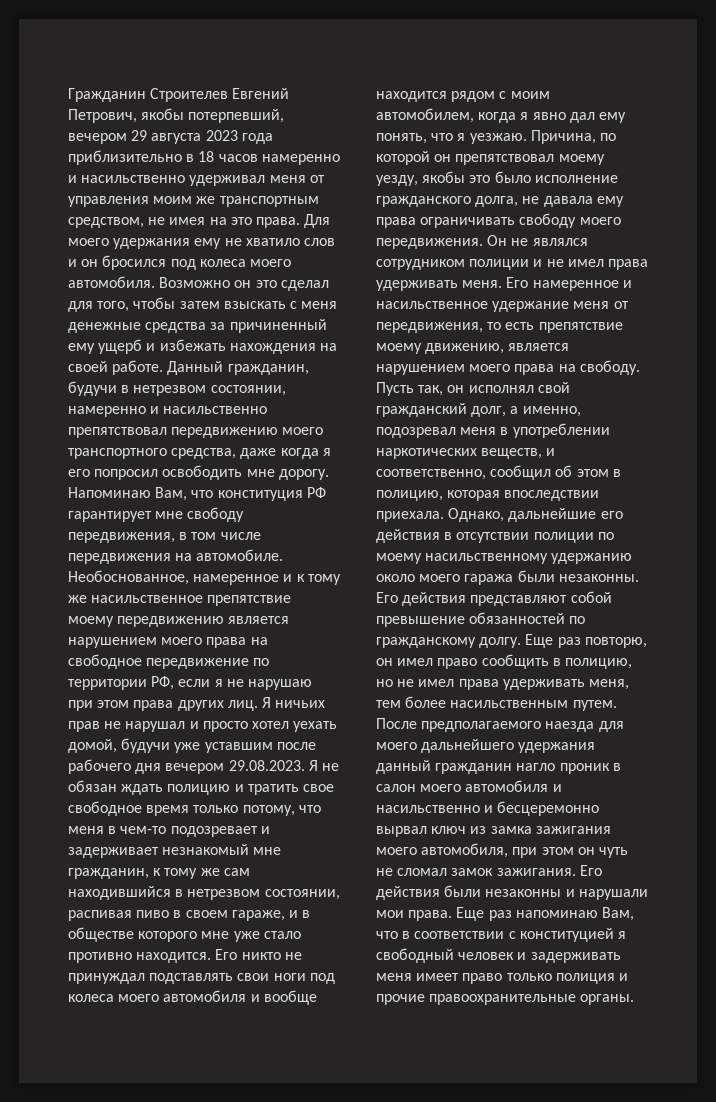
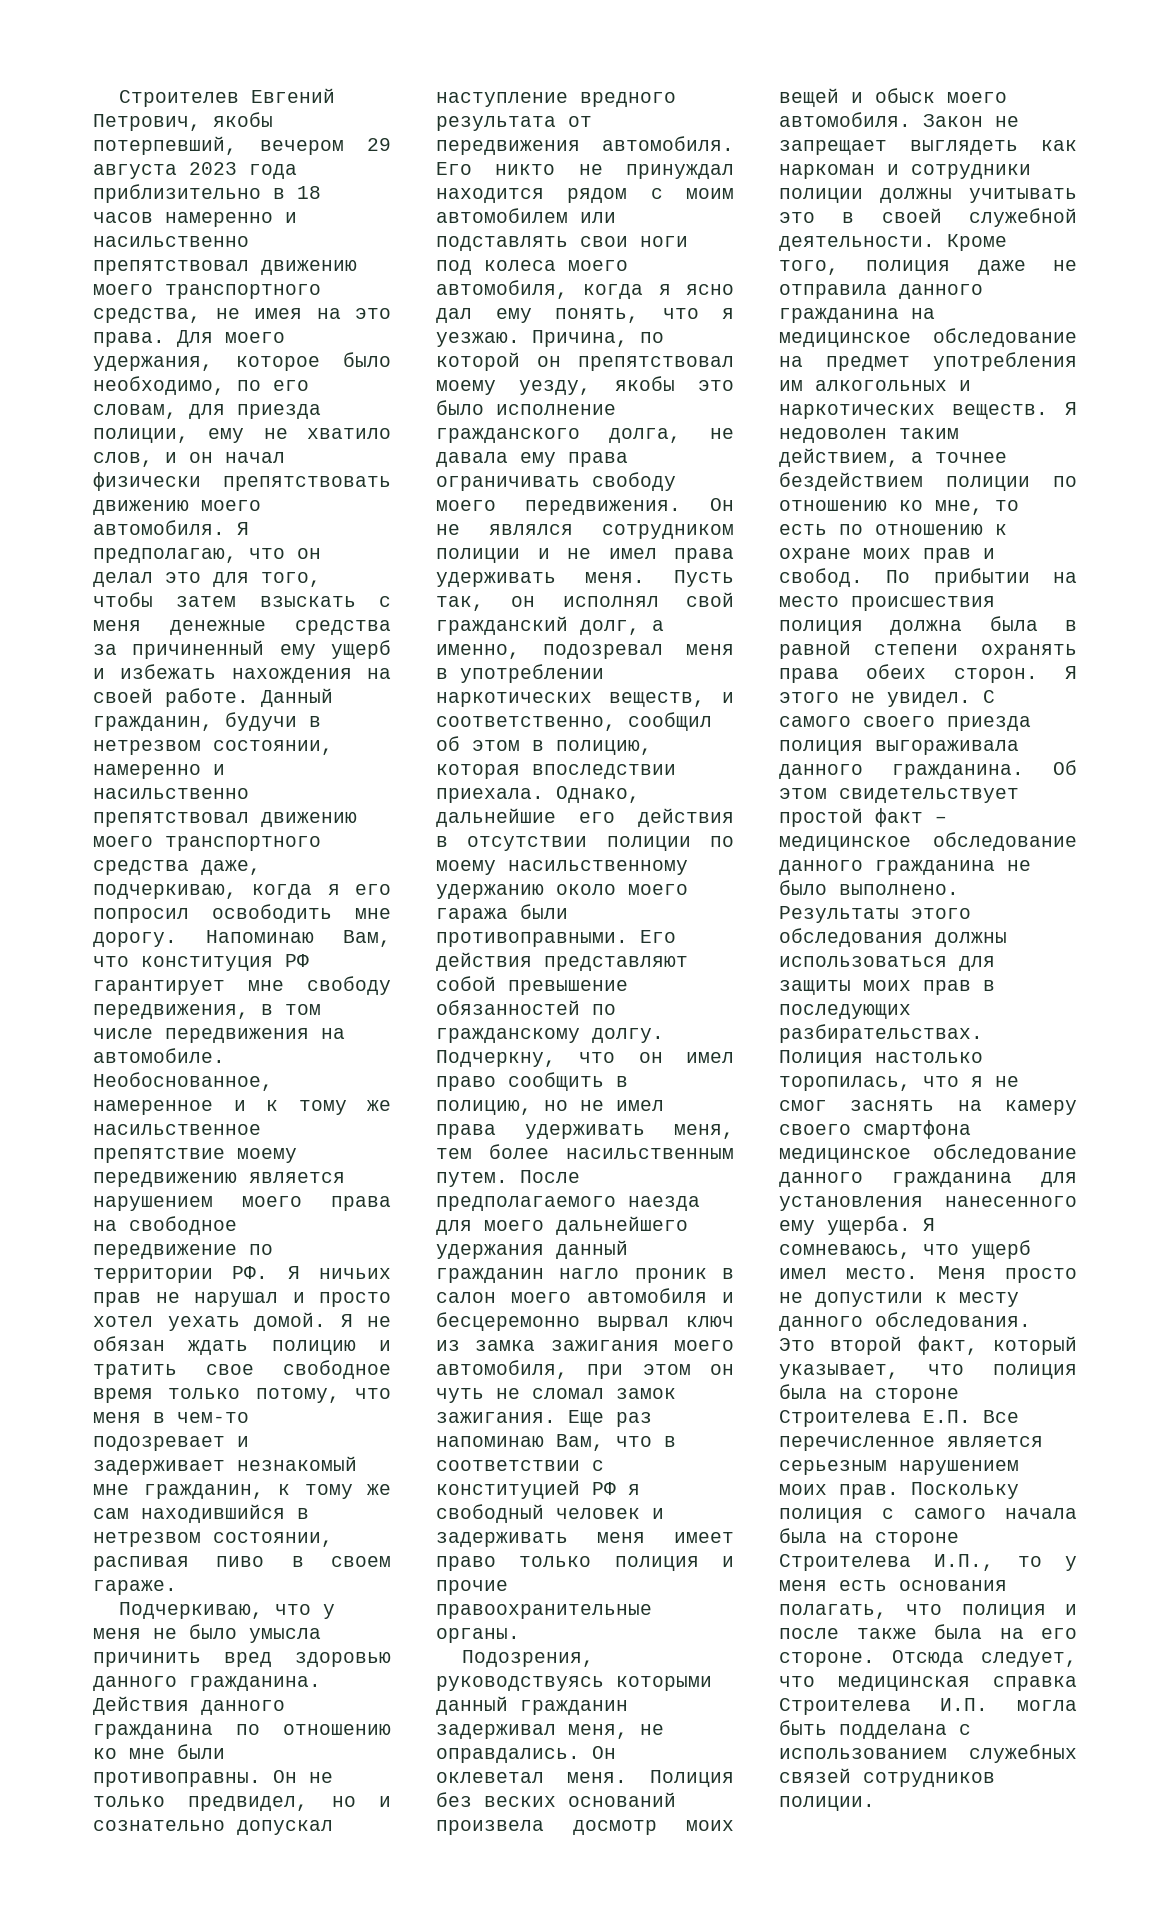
- Гражданин Строителев Евгений Петрович, якобы потерпевший, вечером 29 августа 2023 года приблизительно в 18 часов намеренно и насильственно удерживал меня от управления моим же транспортным средством, не имея на это права.
+ Строителев Евгений Петрович, якобы потерпевший, вечером 29 августа 2023 года приблизительно в 18 часов намеренно и насильственно препятствовал движению моего транспортного средства, не имея на это права.
- Для моего удержания ему не хватило слов и он бросился под колеса моего автомобиля. Возможно он это сделал для того, чтобы затем взыскать с меня денежные средства за причиненный ему ущерб и избежать нахождения на своей работе.
+ Для моего удержания, которое было необходимо, по его словам, для приезда полиции, ему не хватило слов, и он начал физически препятствовать движению моего автомобиля. Я предполагаю, что он делал это для того, чтобы затем взыскать с меня денежные средства за причиненный ему ущерб и избежать нахождения на своей работе.
- Данный гражданин, будучи в нетрезвом состоянии, намеренно и насильственно препятствовал передвижению моего транспортного средства, даже когда я его попросил освободить мне дорогу.
+ Данный гражданин, будучи в нетрезвом состоянии, намеренно и насильственно препятствовал движению моего транспортного средства даже, подчеркиваю, когда я его попросил освободить мне дорогу.
- Необоснованное, намеренное и к тому же насильственное препятствие моему передвижению является нарушением моего права на свободное передвижение по территории РФ, если я не нарушаю при этом права других лиц. Я ничьих прав не нарушал и просто хотел уехать домой, будучи уже уставшим после рабочего дня вечером 29.08.2023. Я не обязан ждать полицию и тратить свое свободное время только потому, что меня в чем-то подозревает и задерживает незнакомый мне гражданин, к тому же сам находившийся в нетрезвом состоянии, распивая пиво в своем гараже, и в обществе которого мне уже стало противно находится. Его никто не принуждал подставлять свои ноги под колеса моего автомобиля и вообще находится рядом с моим автомобилем, когда я явно дал ему понять, что я уезжаю.
+ Необоснованное, намеренное и к тому же насильственное препятствие моему передвижению является нарушением моего права на свободное передвижение по территории РФ. Я ничьих прав не нарушал и просто хотел уехать домой. Я не обязан ждать полицию и тратить свое свободное время только потому, что меня в чем-то подозревает и задерживает незнакомый мне гражданин, к тому же сам находившийся в нетрезвом состоянии, распивая пиво в своем гараже.
+ Подчеркиваю, что у меня не было умысла причинить вред здоровью данного гражданина. Действия данного гражданина по отношению ко мне были противоправны. Он не только предвидел, но и сознательно допускал наступление вредного результата от передвижения автомобиля. Его никто не принуждал находится рядом с моим автомобилем или подставлять свои ноги под колеса моего автомобиля, когда я ясно дал ему понять, что я уезжаю.
- Его намеренное и насильственное удержание меня от передвижения, то есть препятствие моему движению, является нарушением моего права на свободу.
- Однако, дальнейшие его действия в отсутствии полиции по моему насильственному удержанию около моего гаража были незаконны.
+ Однако, дальнейшие его действия в отсутствии полиции по моему насильственному удержанию около моего гаража были противоправными.
- Еще раз повторю, он имел право сообщить в полицию, но не имел права удерживать меня, тем более насильственным путем.
+ Подчеркну, что он имел право сообщить в полицию, но не имел права удерживать меня, тем более насильственным путем.
- После предполагаемого наезда для моего дальнейшего удержания данный гражданин нагло проник в салон моего автомобиля и насильственно и бесцеремонно вырвал ключ из замка зажигания моего автомобиля, при этом он чуть не сломал замок зажигания.
+ После предполагаемого наезда для моего дальнейшего удержания данный гражданин нагло проник в салон моего автомобиля и бесцеремонно вырвал ключ из замка зажигания моего автомобиля, при этом он чуть не сломал замок зажигания.
- Его действия были незаконны и нарушали мои права.
- Еще раз напоминаю Вам, что в соответствии с конституцией я свободный человек и задерживать меня имеет право только полиция и прочие правоохранительные органы.
+ Еще раз напоминаю Вам, что в соответствии с конституцией РФ я свободный человек и задерживать меня имеет право только полиция и прочие правоохранительные органы.
+ Подозрения, руководствуясь которыми данный гражданин задерживал меня, не оправдались. Он оклеветал меня. Полиция без веских оснований произвела досмотр моих вещей и обыск моего автомобиля. Закон не запрещает выглядеть как наркоман и сотрудники полиции должны учитывать это в своей служебной деятельности. Кроме того, полиция даже не отправила данного гражданина на медицинское обследование на предмет употребления им алкогольных и наркотических веществ. Я недоволен таким действием, а точнее бездействием полиции по отношению ко мне, то есть по отношению к охране моих прав и свобод. По прибытии на место происшествия полиция должна была в равной степени охранять права обеих сторон. Я этого не увидел. С самого своего приезда полиция выгораживала данного гражданина. Об этом свидетельствует простой факт – медицинское обследование данного гражданина не было выполнено. Результаты этого обследования должны использоваться для защиты моих прав в последующих разбирательствах. Полиция настолько торопилась, что я не смог заснять на камеру своего смартфона медицинское обследование данного гражданина для установления нанесенного ему ущерба. Я сомневаюсь, что ущерб имел место. Меня просто не допустили к месту данного обследования. Это второй факт, который указывает, что полиция была на стороне Строителева Е.П. Все перечисленное является серьезным нарушением моих прав. Поскольку полиция с самого начала была на стороне Строителева И.П., то у меня есть основания полагать, что полиция и после также была на его стороне. Отсюда следует, что медицинская справка Строителева И.П. могла быть подделана с использованием служебных связей сотрудников полиции.

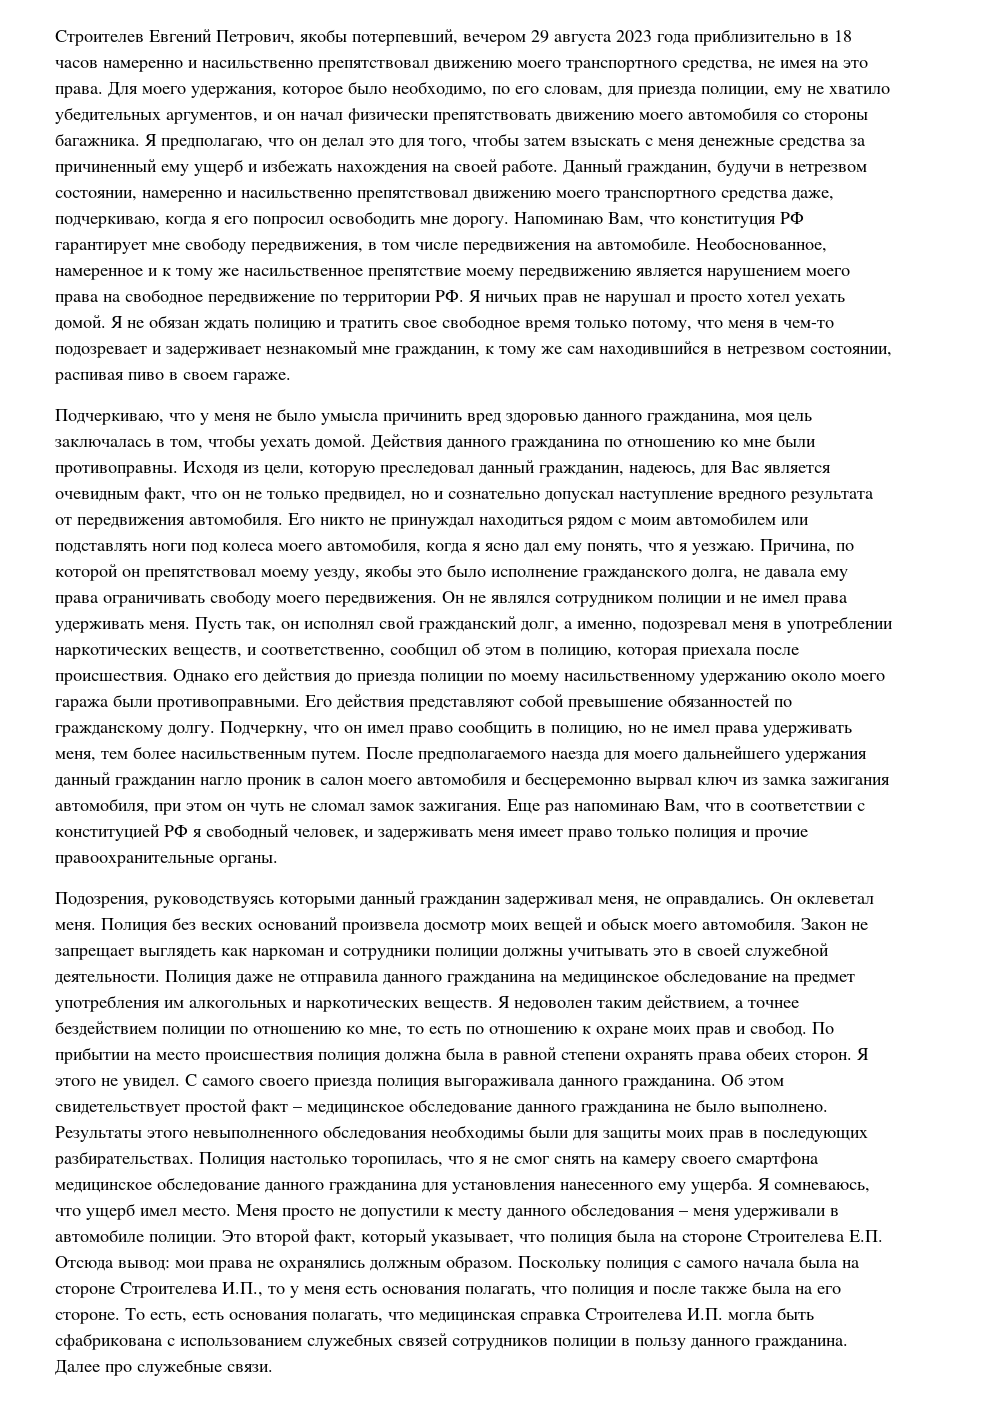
- Для моего удержания, которое было необходимо, по его словам, для приезда полиции, ему не хватило слов, и он начал физически препятствовать движению моего автомобиля.
+ Для моего удержания, которое было необходимо, по его словам, для приезда полиции, ему не хватило убедительных аргументов, и он начал физически препятствовать движению моего автомобиля со стороны багажника.
- Подчеркиваю, что у меня не было умысла причинить вред здоровью данного гражданина.
+ Подчеркиваю, что у меня не было умысла причинить вред здоровью данного гражданина, моя цель заключалась в том, чтобы уехать домой.
- Он не только предвидел, но и сознательно допускал наступление вредного результата от передвижения автомобиля.
+ Исходя из цели, которую преследовал данный гражданин, надеюсь, для Вас является очевидным факт, что он не только предвидел, но и сознательно допускал наступление вредного результата от передвижения автомобиля.
- Его никто не принуждал находится рядом с моим автомобилем или подставлять свои ноги под колеса моего автомобиля, когда я ясно дал ему понять, что я уезжаю.
+ Его никто не принуждал находиться рядом с моим автомобилем или подставлять ноги под колеса моего автомобиля, когда я ясно дал ему понять, что я уезжаю.
- Пусть так, он исполнял свой гражданский долг, а именно, подозревал меня в употреблении наркотических веществ, и соответственно, сообщил об этом в полицию, которая впоследствии приехала. Однако, дальнейшие его действия в отсутствии полиции по моему насильственному удержанию около моего гаража были противоправными.
+ Пусть так, он исполнял свой гражданский долг, а именно, подозревал меня в употреблении наркотических веществ, и соответственно, сообщил об этом в полицию, которая приехала после происшествия. Однако его действия до приезда полиции по моему насильственному удержанию около моего гаража были противоправными.
- После предполагаемого наезда для моего дальнейшего удержания данный гражданин нагло проник в салон моего автомобиля и бесцеремонно вырвал ключ из замка зажигания моего автомобиля, при этом он чуть не сломал замок зажигания.
+ После предполагаемого наезда для моего дальнейшего удержания данный гражданин нагло проник в салон моего автомобиля и бесцеремонно вырвал ключ из замка зажигания автомобиля, при этом он чуть не сломал замок зажигания.
- Еще раз напоминаю Вам, что в соответствии с конституцией РФ я свободный человек и задерживать меня имеет право только полиция и прочие правоохранительные органы.
+ Еще раз напоминаю Вам, что в соответствии с конституцией РФ я свободный человек, и задерживать меня имеет право только полиция и прочие правоохранительные органы.
- Кроме того, полиция даже не отправила данного гражданина на медицинское обследование на предмет употребления им алкогольных и наркотических веществ.
+ Полиция даже не отправила данного гражданина на медицинское обследование на предмет употребления им алкогольных и наркотических веществ.
- Результаты этого обследования должны использоваться для защиты моих прав в последующих разбирательствах.
+ Результаты этого невыполненного обследования необходимы были для защиты моих прав в последующих разбирательствах.
- Полиция настолько торопилась, что я не смог заснять на камеру своего смартфона медицинское обследование данного гражданина для установления нанесенного ему ущерба.
+ Полиция настолько торопилась, что я не смог снять на камеру своего смартфона медицинское обследование данного гражданина для установления нанесенного ему ущерба.
- Меня просто не допустили к месту данного обследования.
+ Меня просто не допустили к месту данного обследования – меня удерживали в автомобиле полиции.
- Это второй факт, который указывает, что полиция была на стороне Строителева Е.П. Все перечисленное является серьезным нарушением моих прав.
+ Это второй факт, который указывает, что полиция была на стороне Строителева Е.П. Отсюда вывод: мои права не охранялись должным образом.
- Отсюда следует, что медицинская справка Строителева И.П. могла быть подделана с использованием служебных связей сотрудников полиции.
+ То есть, есть основания полагать, что медицинская справка Строителева И.П. могла быть сфабрикована с использованием служебных связей сотрудников полиции в пользу данного гражданина. Далее про служебные связи.

